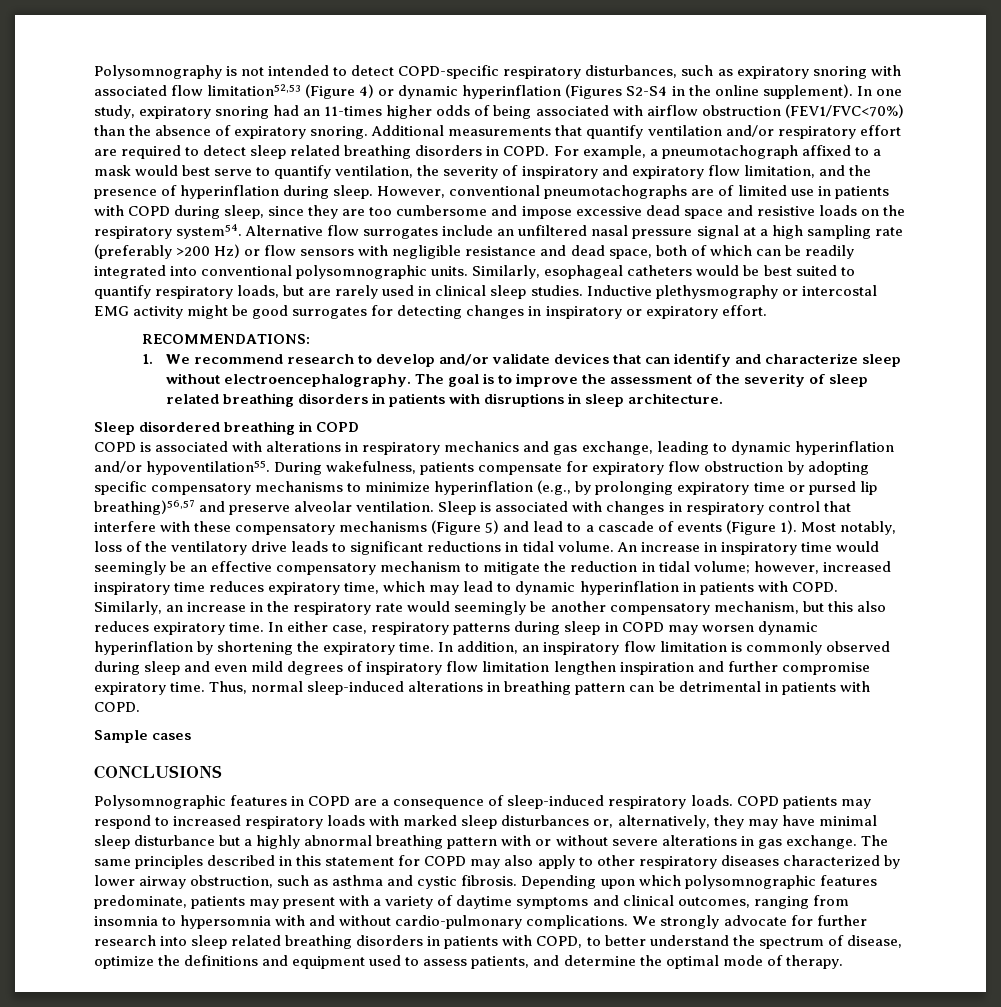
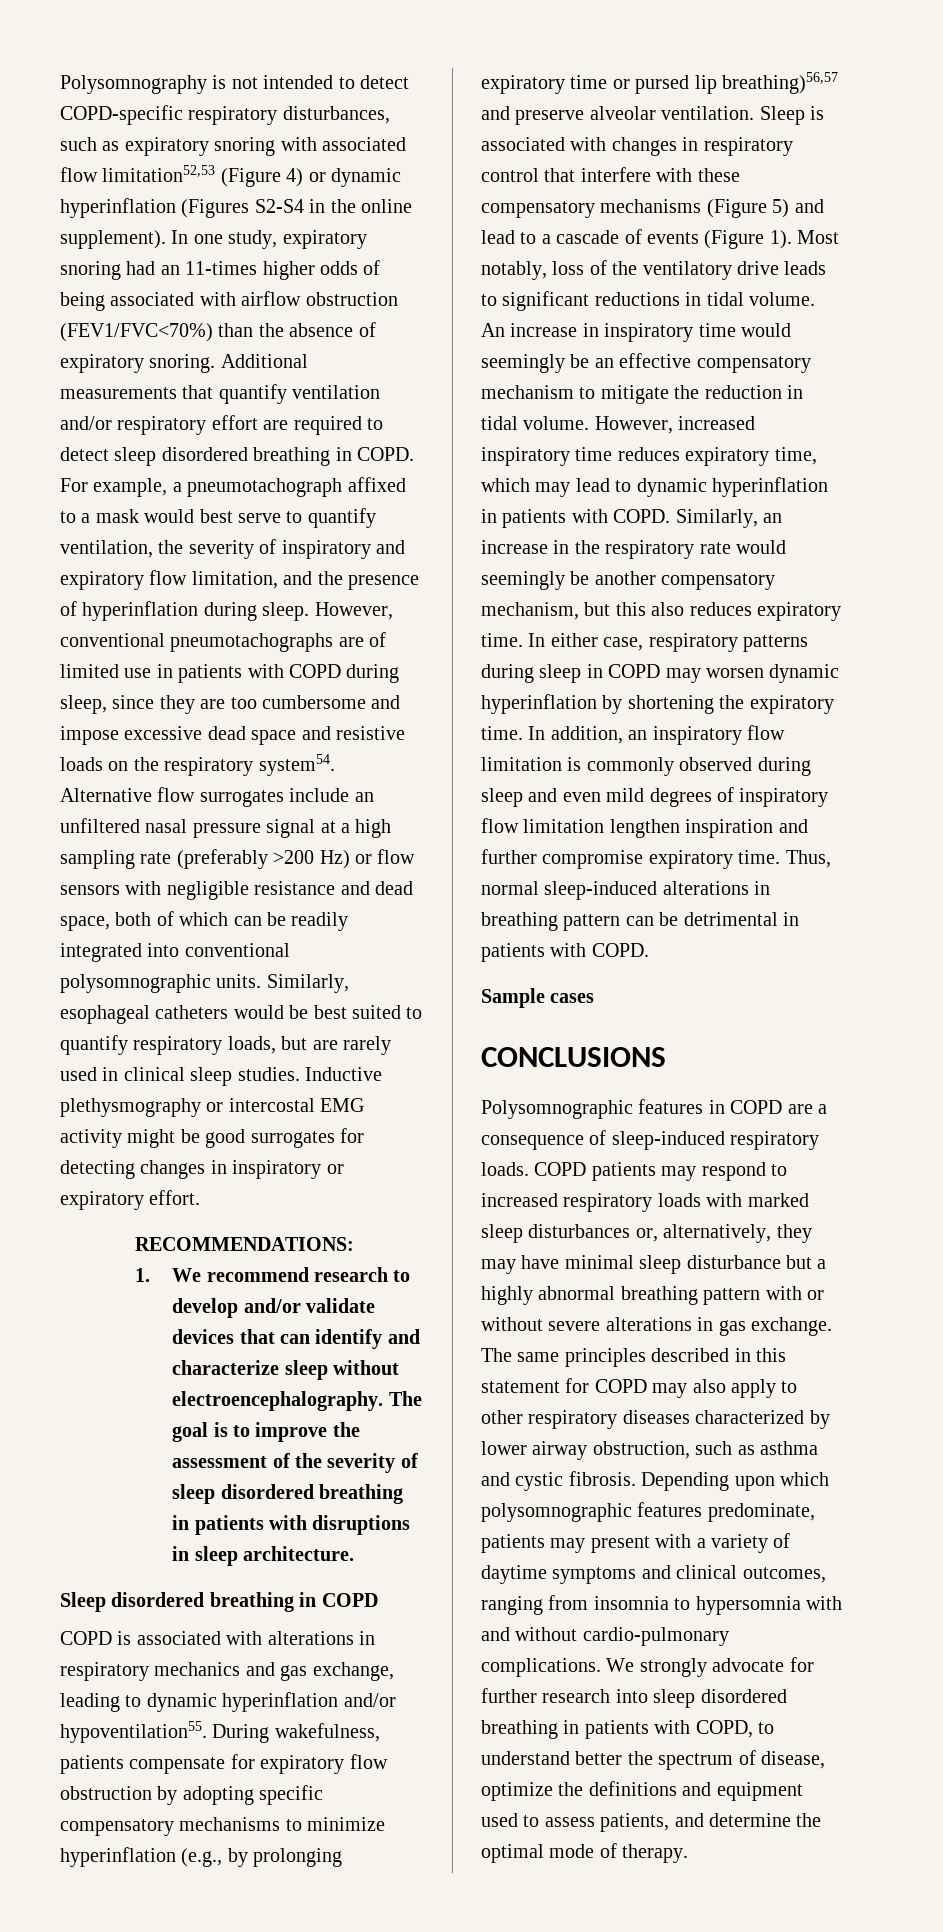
- Additional measurements that quantify ventilation and/or respiratory effort are required to detect sleep related breathing disorders in COPD.
+ Additional measurements that quantify ventilation and/or respiratory effort are required to detect sleep disordered breathing in COPD.
- The goal is to improve the assessment of the severity of sleep related breathing disorders in patients with disruptions in sleep architecture.
+ The goal is to improve the assessment of the severity of sleep disordered breathing in patients with disruptions in sleep architecture.
- An increase in inspiratory time would seemingly be an effective compensatory mechanism to mitigate the reduction in tidal volume; however, increased inspiratory time reduces expiratory time, which may lead to dynamic hyperinflation in patients with COPD.
+ An increase in inspiratory time would seemingly be an effective compensatory mechanism to mitigate the reduction in tidal volume. However, increased inspiratory time reduces expiratory time, which may lead to dynamic hyperinflation in patients with COPD.
- We strongly advocate for further research into sleep related breathing disorders in patients with COPD, to better understand the spectrum of disease, optimize the definitions and equipment used to assess patients, and determine the optimal mode of therapy.
+ We strongly advocate for further research into sleep disordered breathing in patients with COPD, to understand better the spectrum of disease, optimize the definitions and equipment used to assess patients, and determine the optimal mode of therapy.

